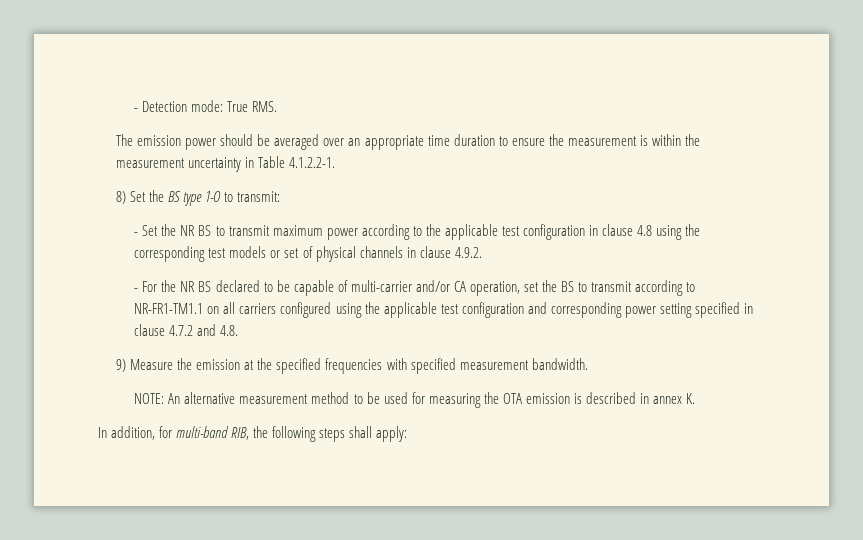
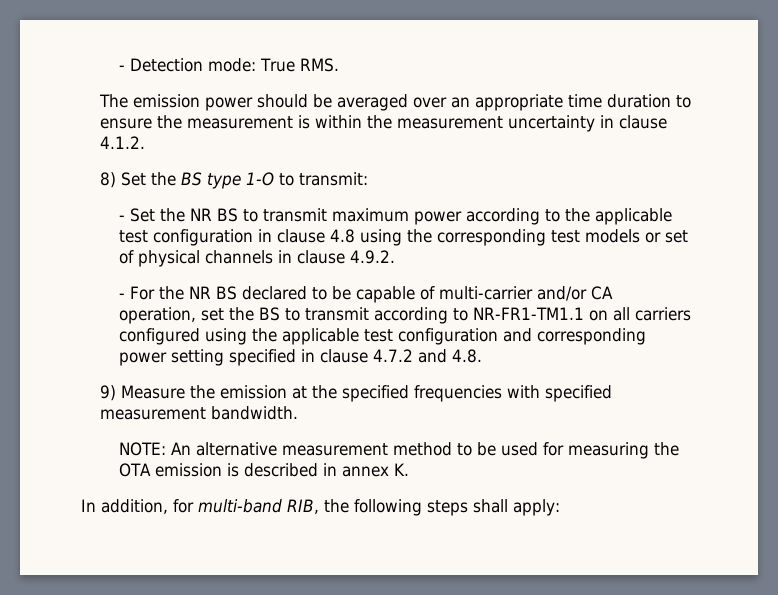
- The emission power should be averaged over an appropriate time duration to ensure the measurement is within the measurement uncertainty in Table 4.1.2.2-1.
+ The emission power should be averaged over an appropriate time duration to ensure the measurement is within the measurement uncertainty in clause 4.1.2.

